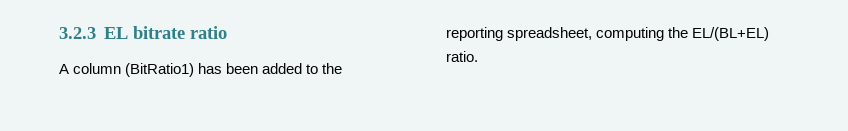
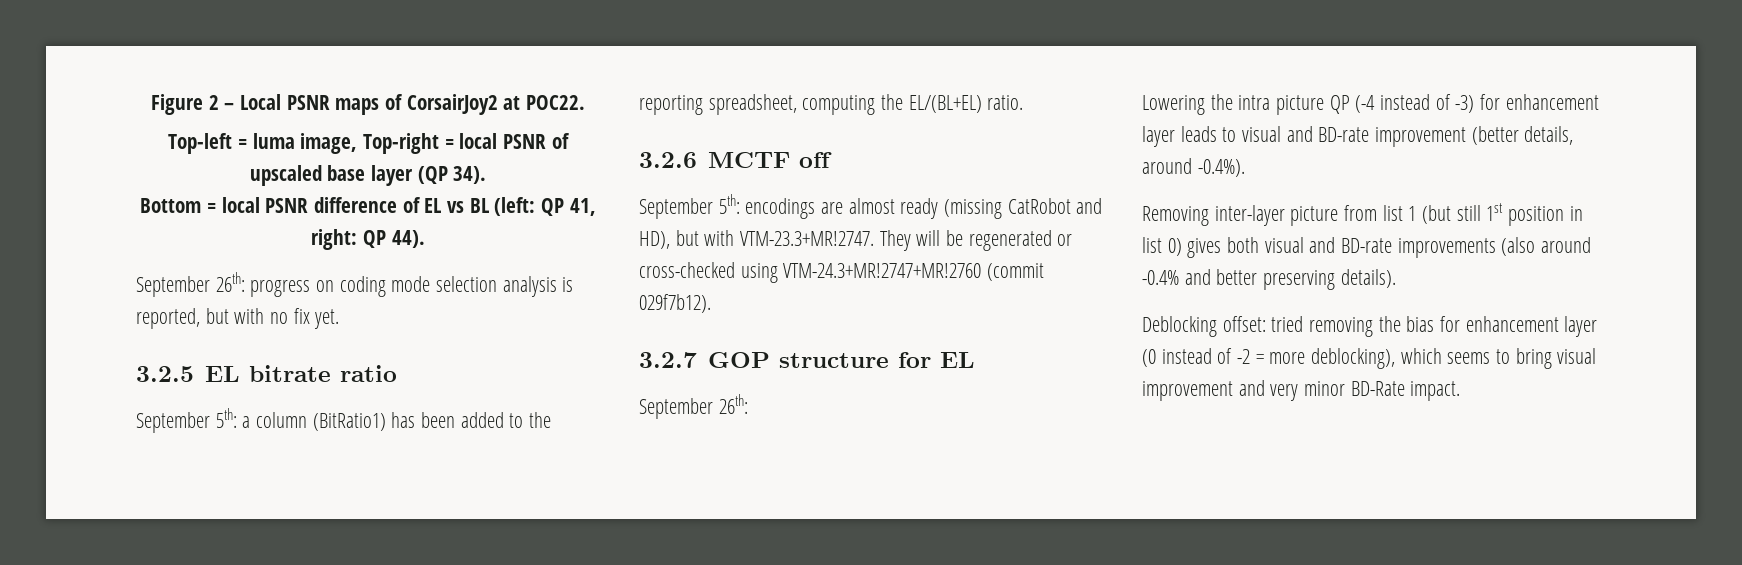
- 3.2.3 EL bitrate ratio
+ Figure 2 – Local PSNR maps of CorsairJoy2 at POC22.
+ Top-left = luma image, Top-right = local PSNR of upscaled base layer (QP 34).
+ Bottom = local PSNR difference of EL vs BL (left: QP 41, right: QP 44).
+ September 26th: progress on coding mode selection analysis is reported, but with no fix yet.
+ 3.2.5 EL bitrate ratio
- A column (BitRatio1) has been added to the reporting spreadsheet, computing the EL/(BL+EL) ratio.
+ September 5th: a column (BitRatio1) has been added to the reporting spreadsheet, computing the EL/(BL+EL) ratio.
+ 3.2.6 MCTF off
+ September 5th: encodings are almost ready (missing CatRobot and HD), but with VTM-23.3+MR!2747. They will be regenerated or cross-checked using VTM-24.3+MR!2747+MR!2760 (commit 029f7b12).
+ 3.2.7 GOP structure for EL
+ September 26th:
+ Lowering the intra picture QP (-4 instead of -3) for enhancement layer leads to visual and BD-rate improvement (better details, around -0.4%).
+ Removing inter-layer picture from list 1 (but still 1st position in list 0) gives both visual and BD-rate improvements (also around -0.4% and better preserving details).
+ Deblocking offset: tried removing the bias for enhancement layer (0 instead of -2 = more deblocking), which seems to bring visual improvement and very minor BD-Rate impact.

